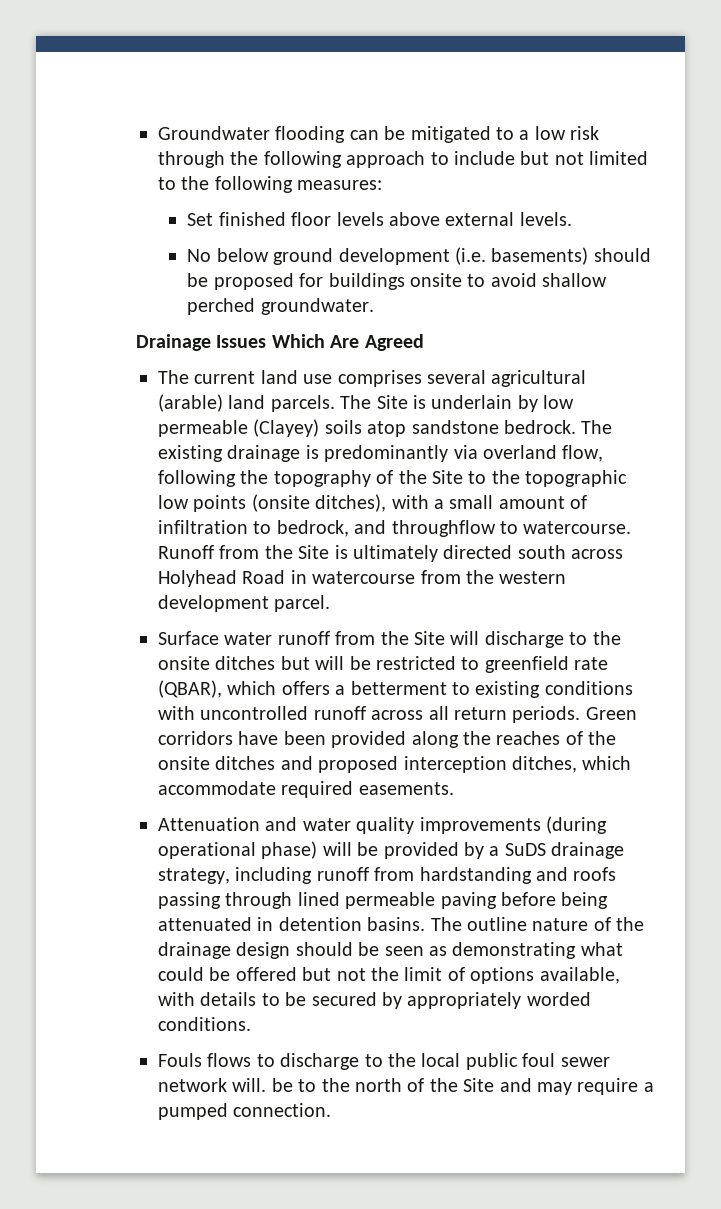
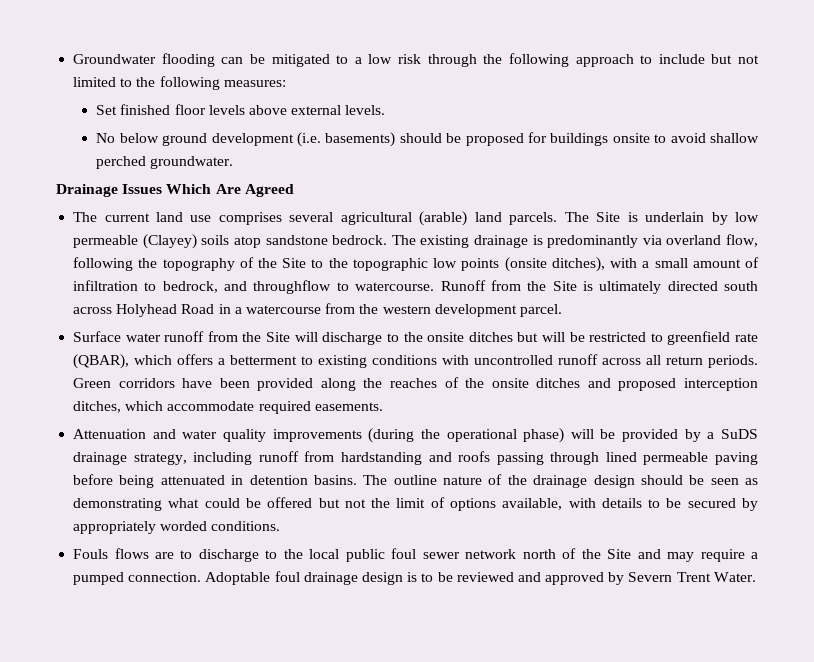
- Runoff from the Site is ultimately directed south across Holyhead Road in watercourse from the western development parcel.
+ Runoff from the Site is ultimately directed south across Holyhead Road in a watercourse from the western development parcel.
- Attenuation and water quality improvements (during operational phase) will be provided by a SuDS drainage strategy, including runoff from hardstanding and roofs passing through lined permeable paving before being attenuated in detention basins.
+ Attenuation and water quality improvements (during the operational phase) will be provided by a SuDS drainage strategy, including runoff from hardstanding and roofs passing through lined permeable paving before being attenuated in detention basins.
- Fouls flows to discharge to the local public foul sewer network will. be to the north of the Site and may require a pumped connection.
+ Fouls flows are to discharge to the local public foul sewer network north of the Site and may require a pumped connection.
+ Adoptable foul drainage design is to be reviewed and approved by Severn Trent Water.

